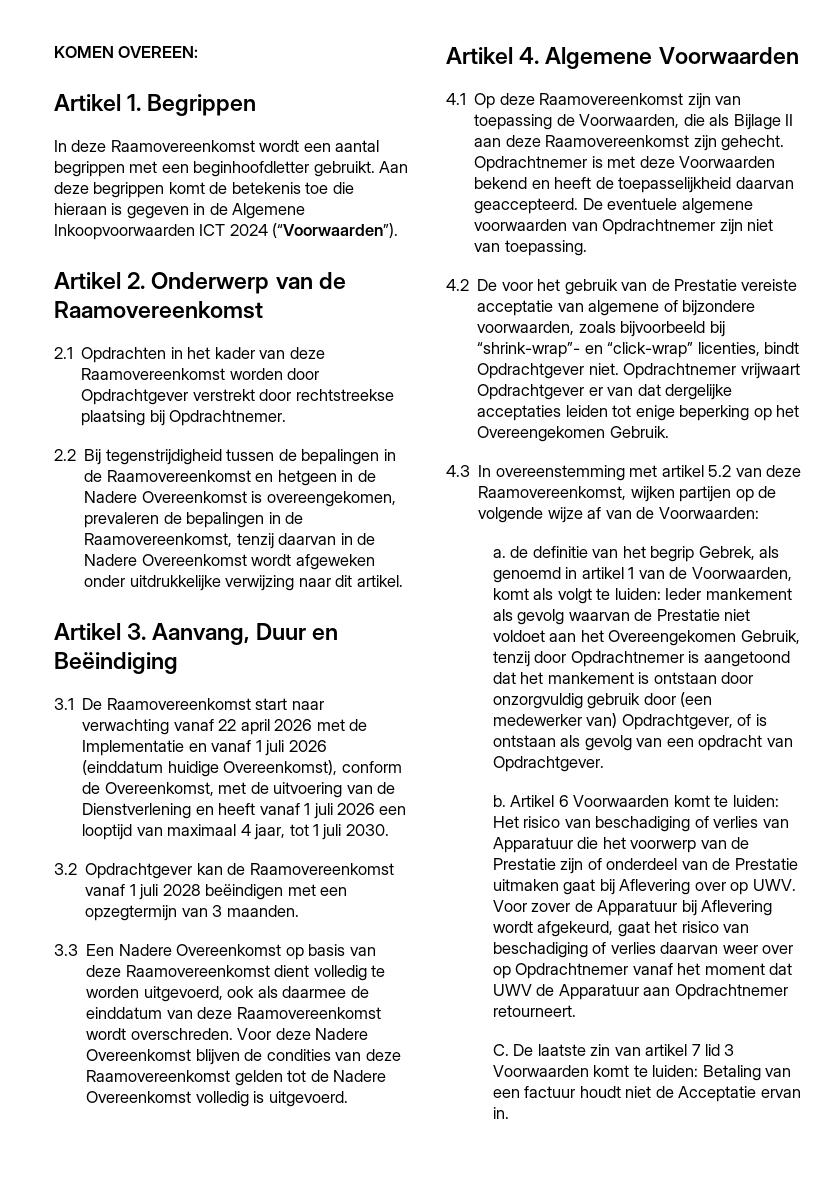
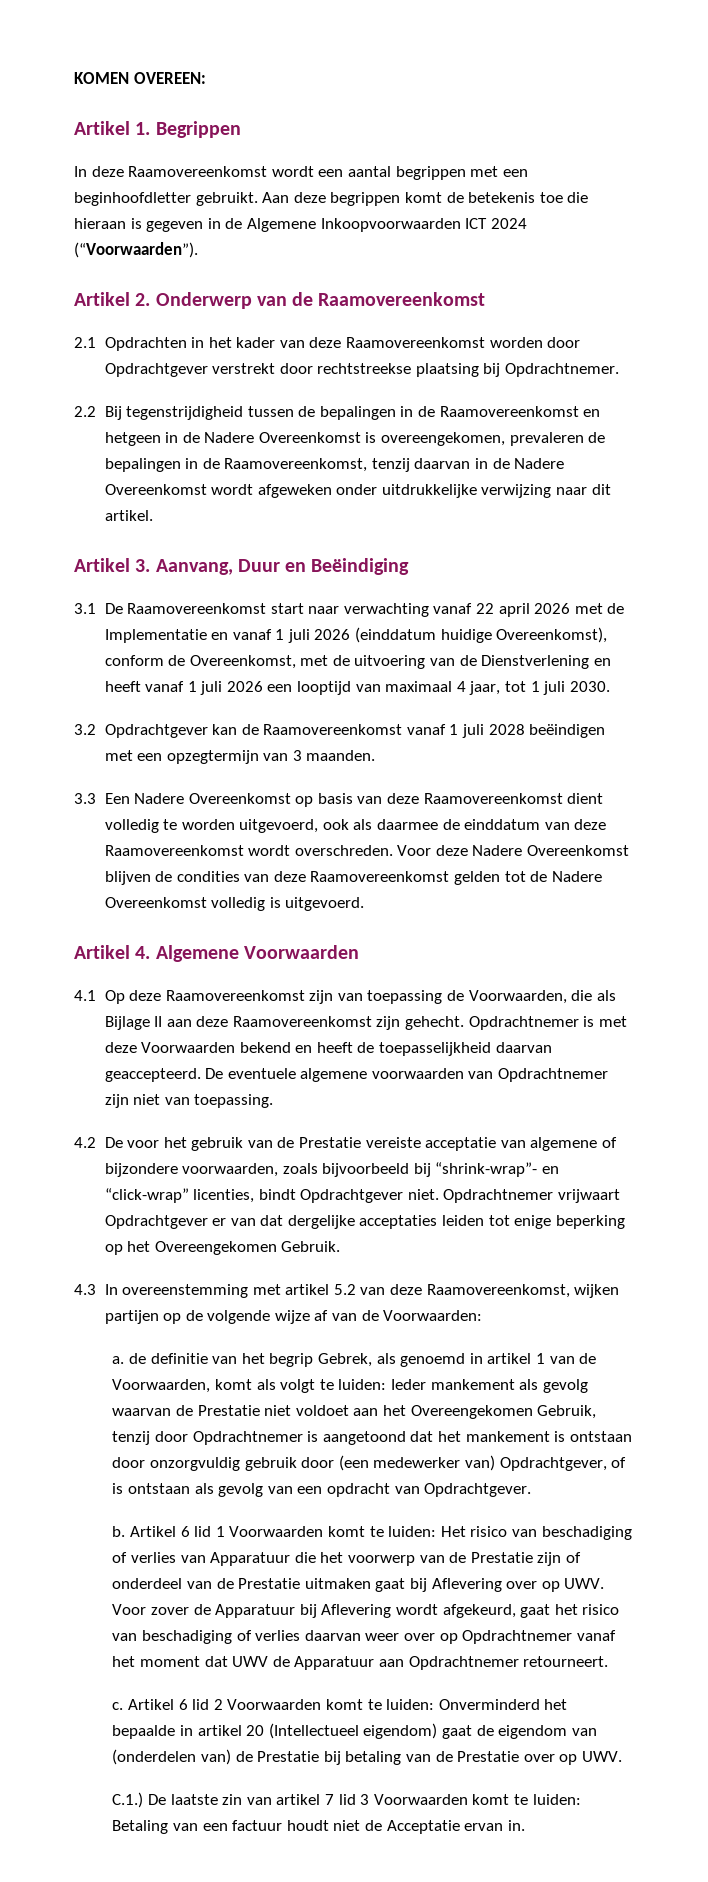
- Artikel 6 Voorwaarden komt te luiden:
+ Artikel 6 lid 1 Voorwaarden komt te luiden:
- C. De laatste zin van artikel 7 lid 3 Voorwaarden komt te luiden: Betaling van een factuur houdt niet de Acceptatie ervan in.
+ c. Artikel 6 lid 2 Voorwaarden komt te luiden: Onverminderd het bepaalde in artikel 20 (Intellectueel eigendom) gaat de eigendom van (onderdelen van) de Prestatie bij betaling van de Prestatie over op UWV.
+ C.1.) De laatste zin van artikel 7 lid 3 Voorwaarden komt te luiden: Betaling van een factuur houdt niet de Acceptatie ervan in.

